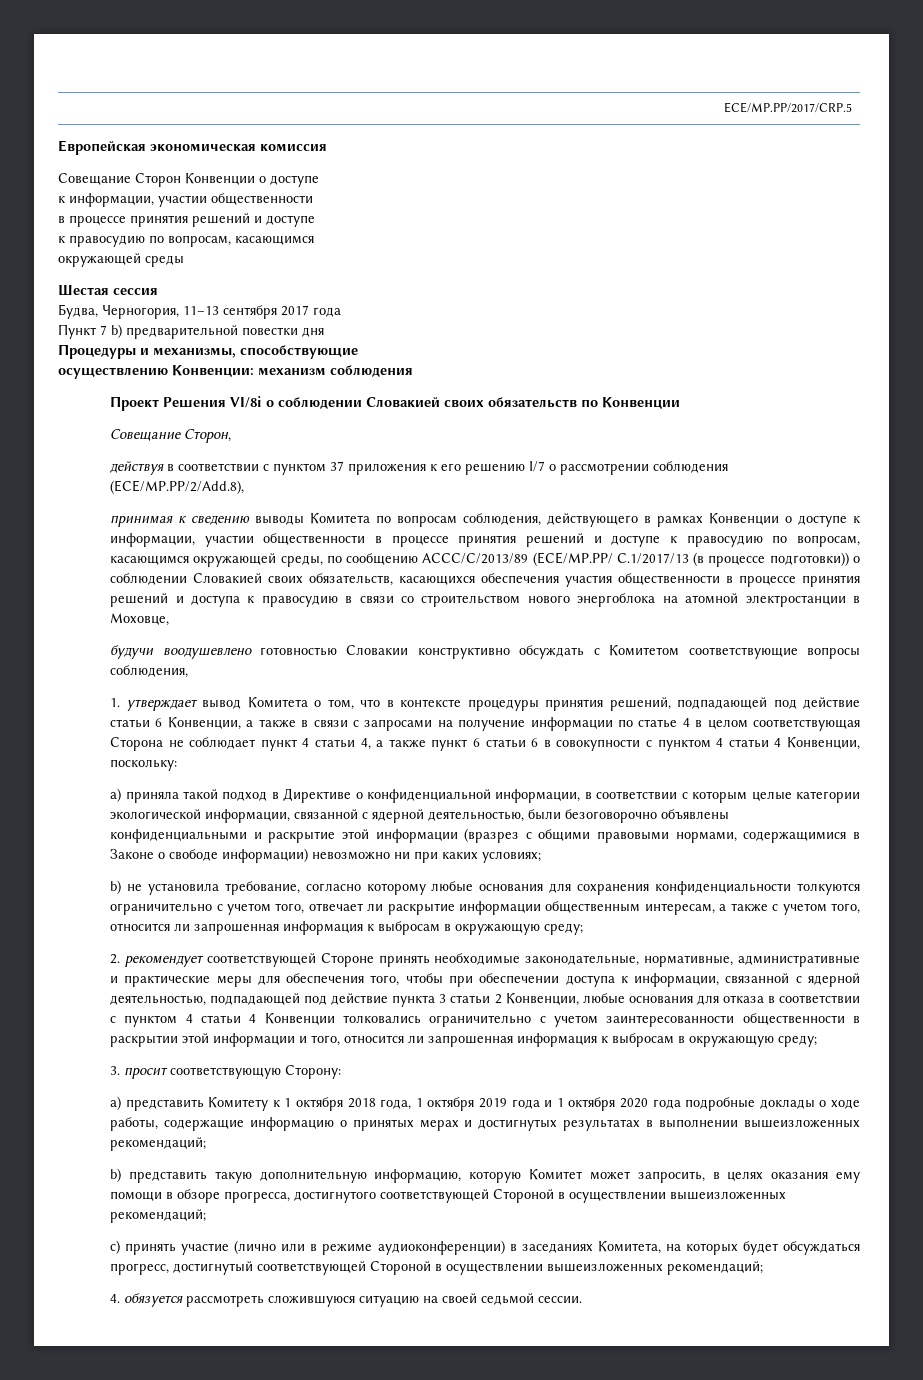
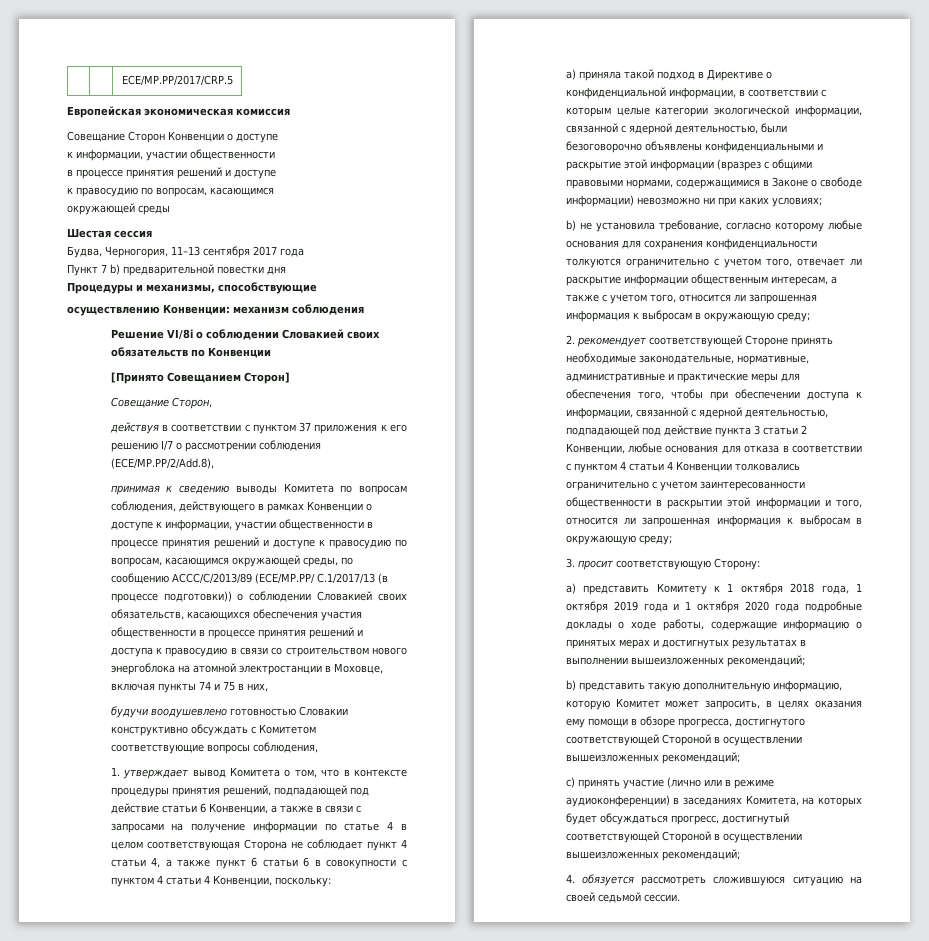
- Проект Решения VI/8i о соблюдении Словакией своих обязательств по Конвенции
+ Решение VI/8i о соблюдении Словакией своих обязательств по Конвенции
+ [Принято Совещанием Сторон]
- принимая к сведению выводы Комитета по вопросам соблюдения, действующего в рамках Конвенции о доступе к информации, участии общественности в процессе принятия решений и доступе к правосудию по вопросам, касающимся окружающей среды, по сообщению ACCC/C/2013/89 (ECE/MP.PP/ C.1/2017/13 (в процессе подготовки)) о соблюдении Словакией своих обязательств, касающихся обеспечения участия общественности в процессе принятия решений и доступа к правосудию в связи со строительством нового энергоблока на атомной электростанции в Моховце,
+ принимая к сведению выводы Комитета по вопросам соблюдения, действующего в рамках Конвенции о доступе к информации, участии общественности в процессе принятия решений и доступе к правосудию по вопросам, касающимся окружающей среды, по сообщению ACCC/C/2013/89 (ECE/MP.PP/ C.1/2017/13 (в процессе подготовки)) о соблюдении Словакией своих обязательств, касающихся обеспечения участия общественности в процессе принятия решений и доступа к правосудию в связи со строительством нового энергоблока на атомной электростанции в Моховце, включая пункты 74 и 75 в них,

